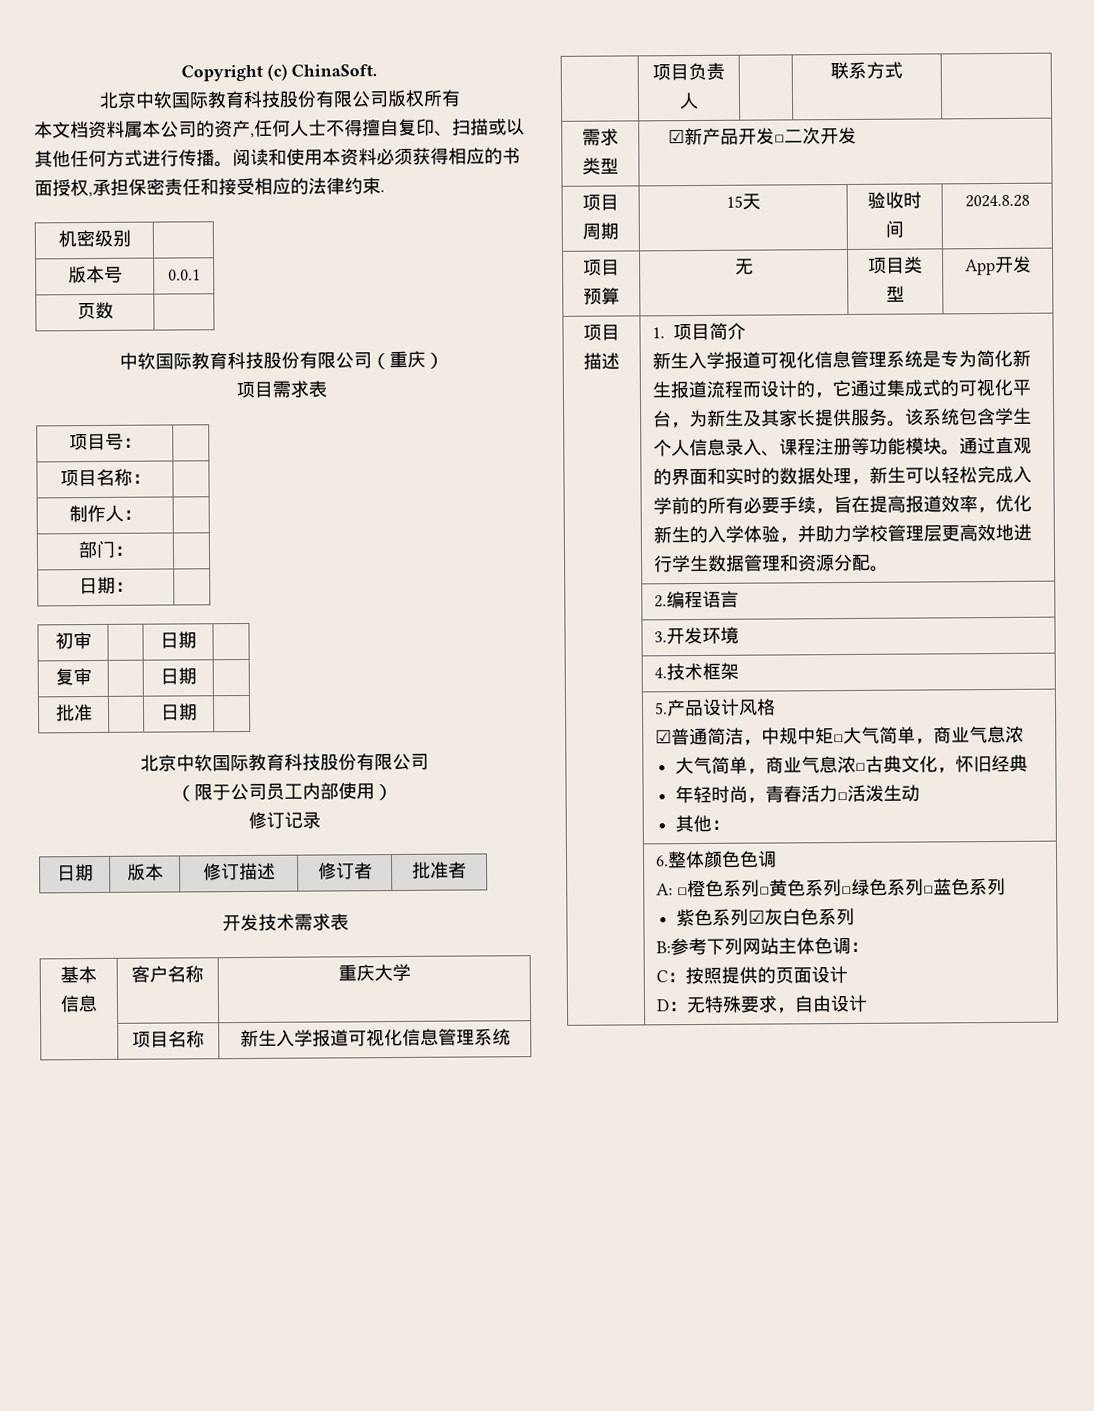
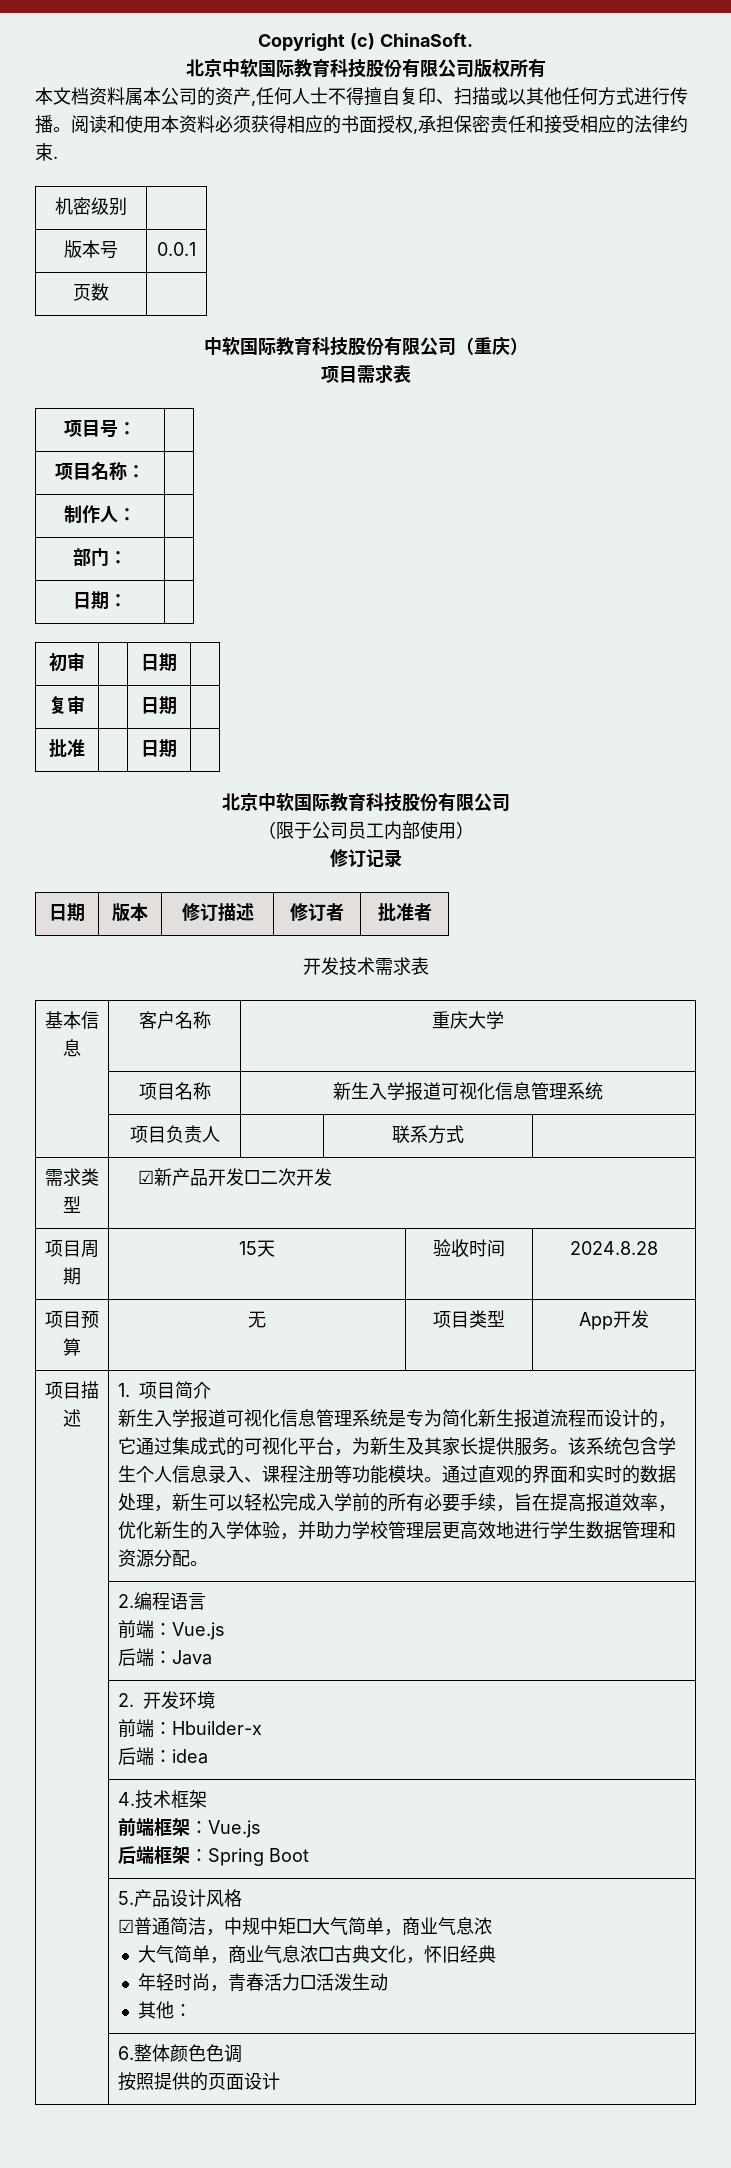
  | 2.编程语言
- | 3.开发环境
+ 前端：Vue.js
+ 后端：Java
+ | 2.开发环境
+ 前端：Hbuilder-x
+ 后端：idea
  | 4.技术框架
+ 前端框架：Vue.js
+ 后端框架：Spring Boot
- A: □橙色系列□黄色系列□绿色系列□蓝色系列
- 紫色系列☑灰白色系列
- B:参考下列网站主体色调：
- C：按照提供的页面设计
+ 按照提供的页面设计
- D：无特殊要求，自由设计

